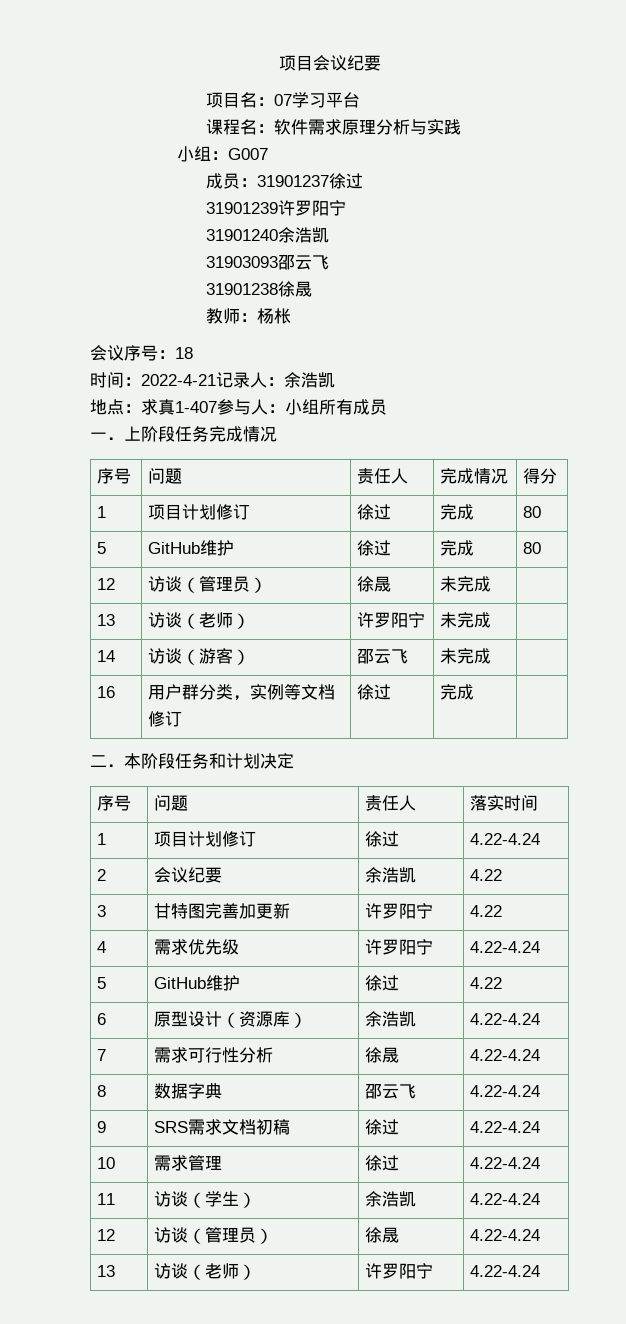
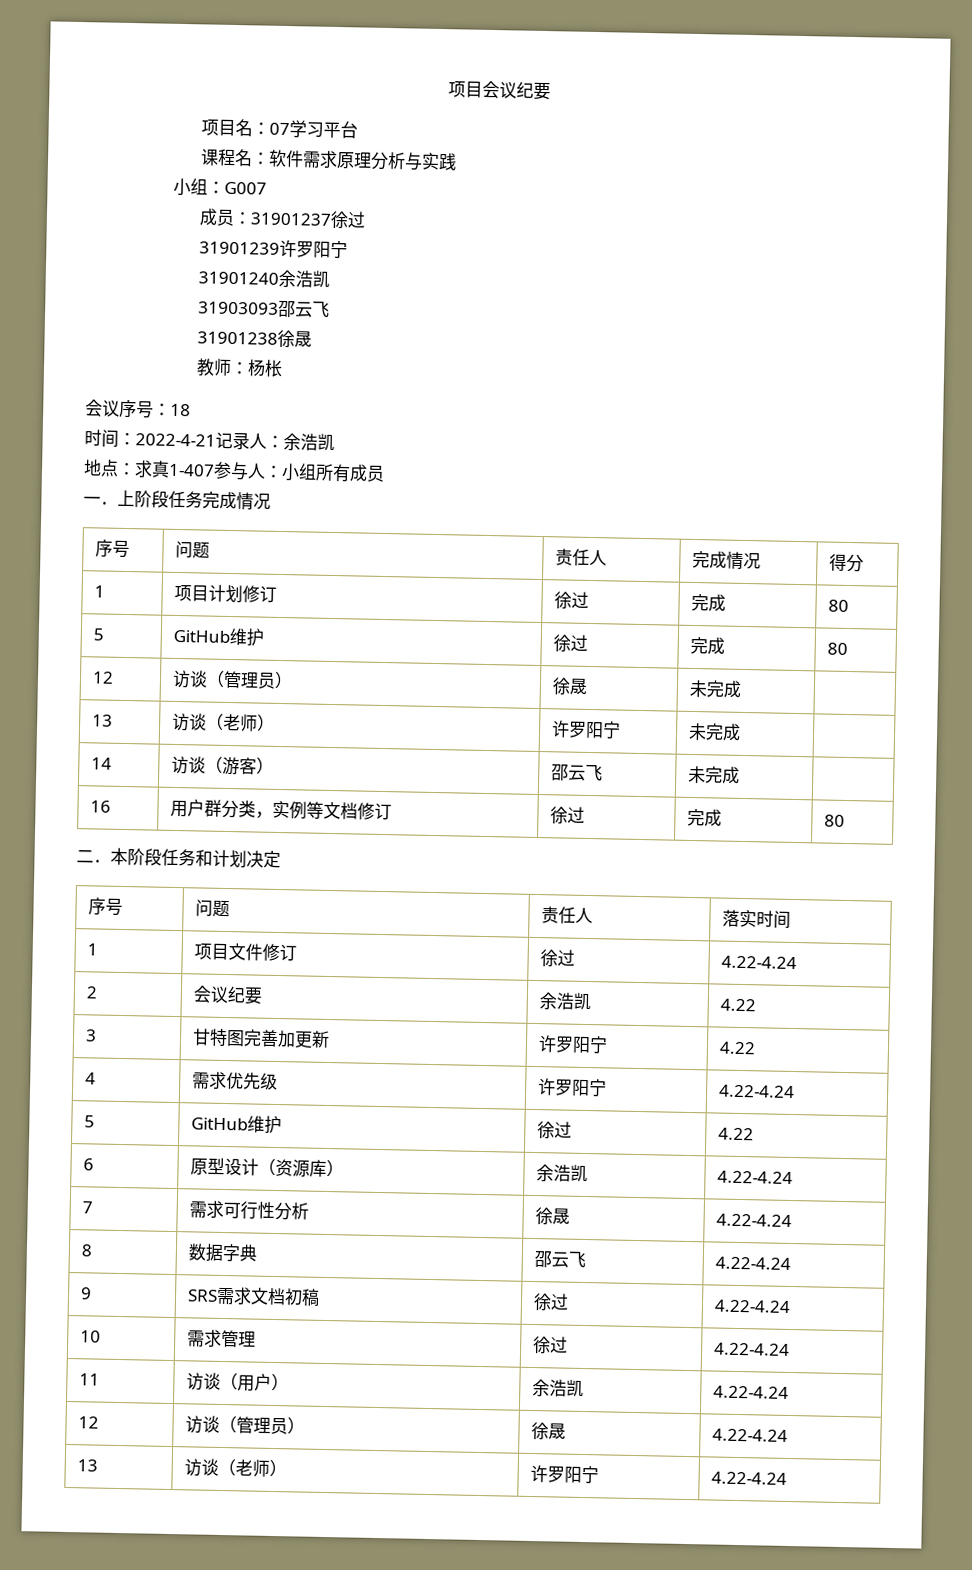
- 16 | 用户群分类，实例等文档修订 | 徐过 | 完成 |
+ 16 | 用户群分类，实例等文档修订 | 徐过 | 完成 | 80
- 1 | 项目计划修订 | 徐过 | 4.22-4.24
+ 1 | 项目文件修订 | 徐过 | 4.22-4.24
- 11 | 访谈（学生） | 余浩凯 | 4.22-4.24
+ 11 | 访谈（用户） | 余浩凯 | 4.22-4.24

